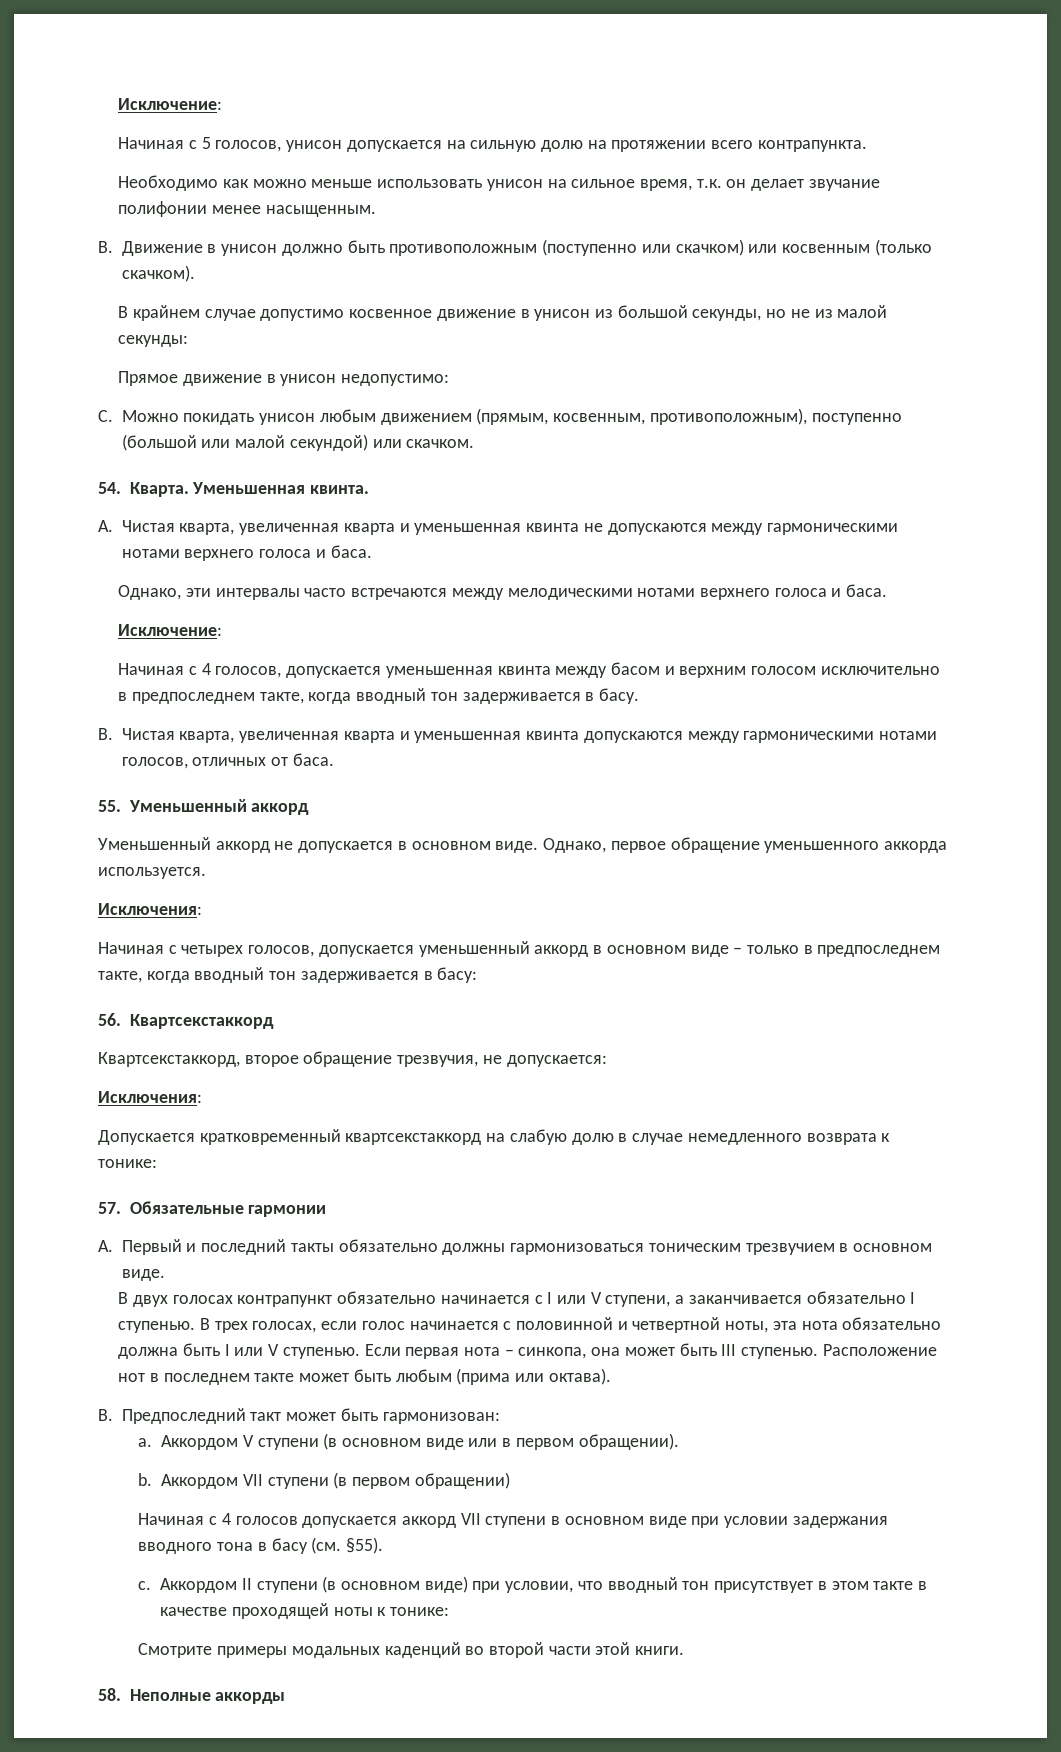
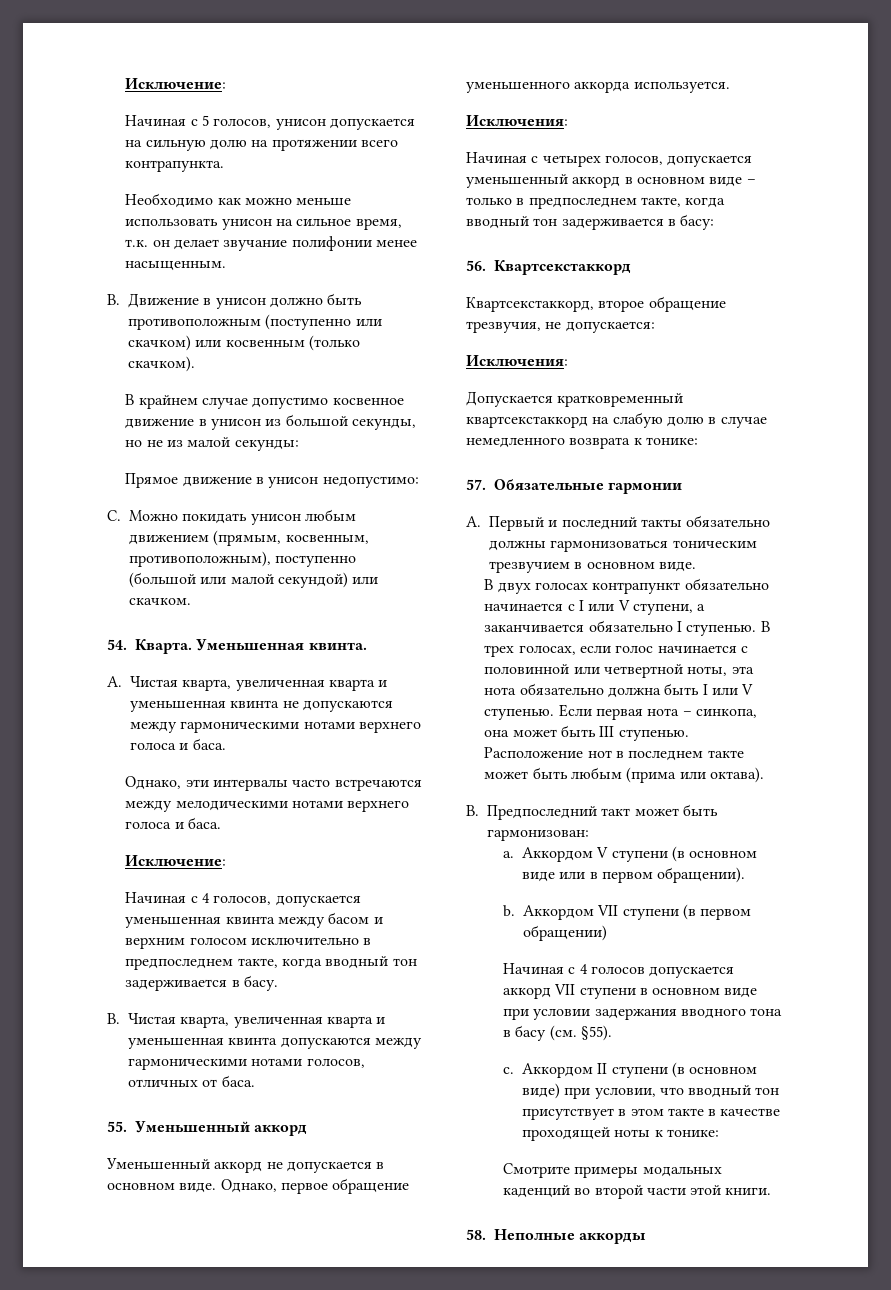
- В трех голосах, если голос начинается с половинной и четвертной ноты, эта нота обязательно должна быть I или V ступенью.
+ В трех голосах, если голос начинается с половинной или четвертной ноты, эта нота обязательно должна быть I или V ступенью.

